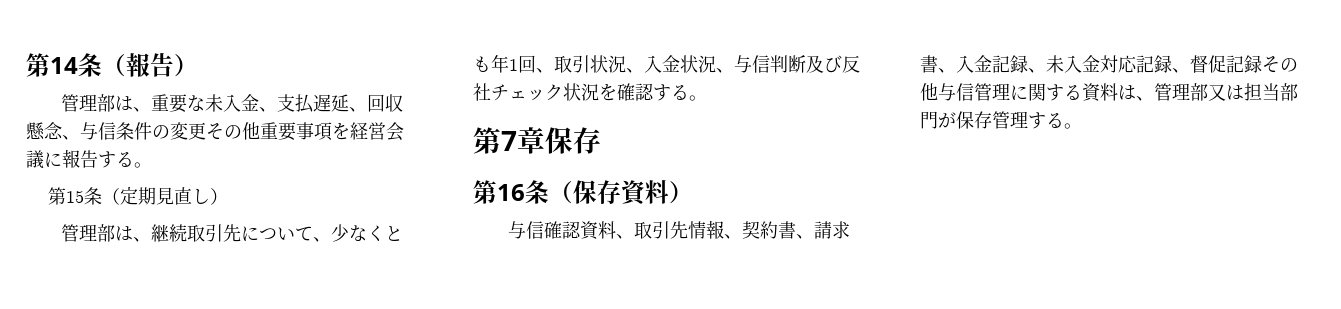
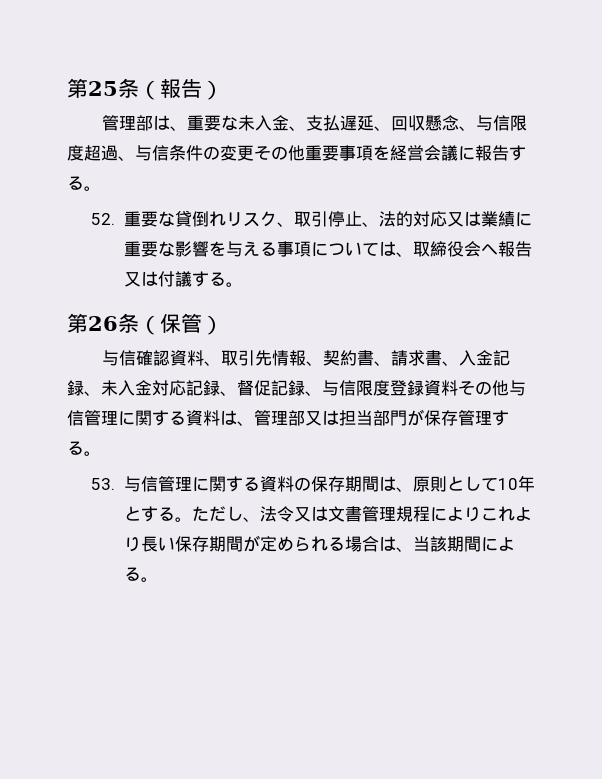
- 第14条（報告）
+ 第25条（報告）
- 管理部は、重要な未入金、支払遅延、回収懸念、与信条件の変更その他重要事項を経営会議に報告する。
+ 管理部は、重要な未入金、支払遅延、回収懸念、与信限度超過、与信条件の変更その他重要事項を経営会議に報告する。
- 第15条（定期見直し）
- 管理部は、継続取引先について、少なくとも年1回、取引状況、入金状況、与信判断及び反社チェック状況を確認する。
- 第7章保存
- 第16条（保存資料）
+ 52.重要な貸倒れリスク、取引停止、法的対応又は業績に重要な影響を与える事項については、取締役会へ報告又は付議する。
+ 第26条（保管）
- 与信確認資料、取引先情報、契約書、請求書、入金記録、未入金対応記録、督促記録その他与信管理に関する資料は、管理部又は担当部門が保存管理する。
+ 与信確認資料、取引先情報、契約書、請求書、入金記録、未入金対応記録、督促記録、与信限度登録資料その他与信管理に関する資料は、管理部又は担当部門が保存管理する。
+ 53.与信管理に関する資料の保存期間は、原則として10年とする。ただし、法令又は文書管理規程によりこれより長い保存期間が定められる場合は、当該期間による。

